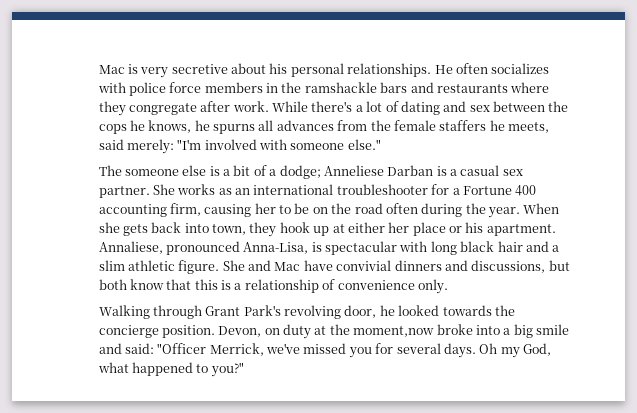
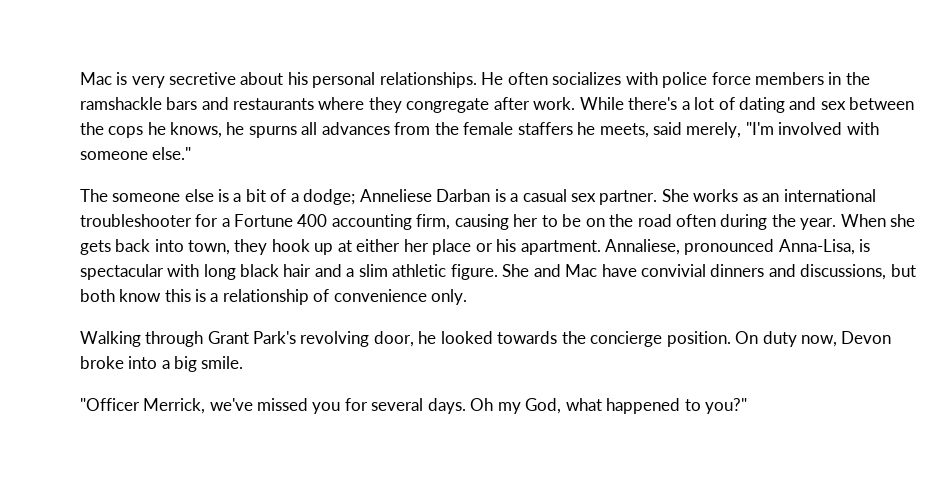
- While there's a lot of dating and sex between the cops he knows, he spurns all advances from the female staffers he meets, said merely: "I'm involved with someone else."
+ While there's a lot of dating and sex between the cops he knows, he spurns all advances from the female staffers he meets, said merely, "I'm involved with someone else."
- She and Mac have convivial dinners and discussions, but both know that this is a relationship of convenience only.
+ She and Mac have convivial dinners and discussions, but both know this is a relationship of convenience only.
- Devon, on duty at the moment,now broke into a big smile and said: "Officer Merrick, we've missed you for several days.
+ On duty now, Devon broke into a big smile.
+ "Officer Merrick, we've missed you for several days.

